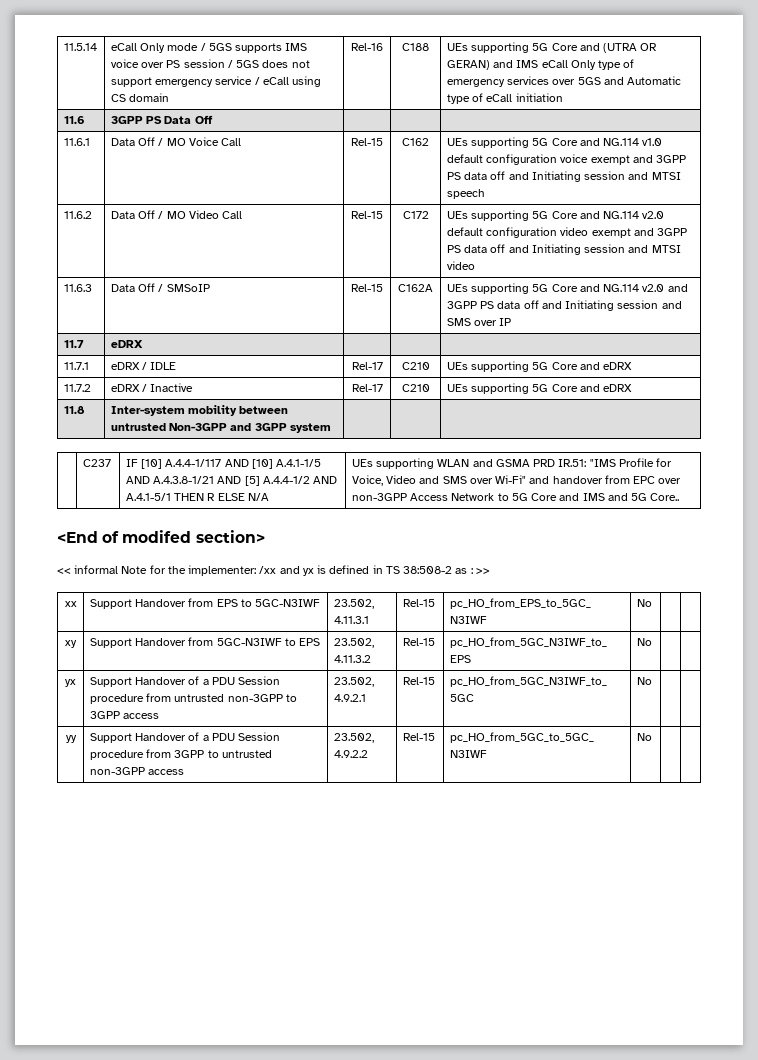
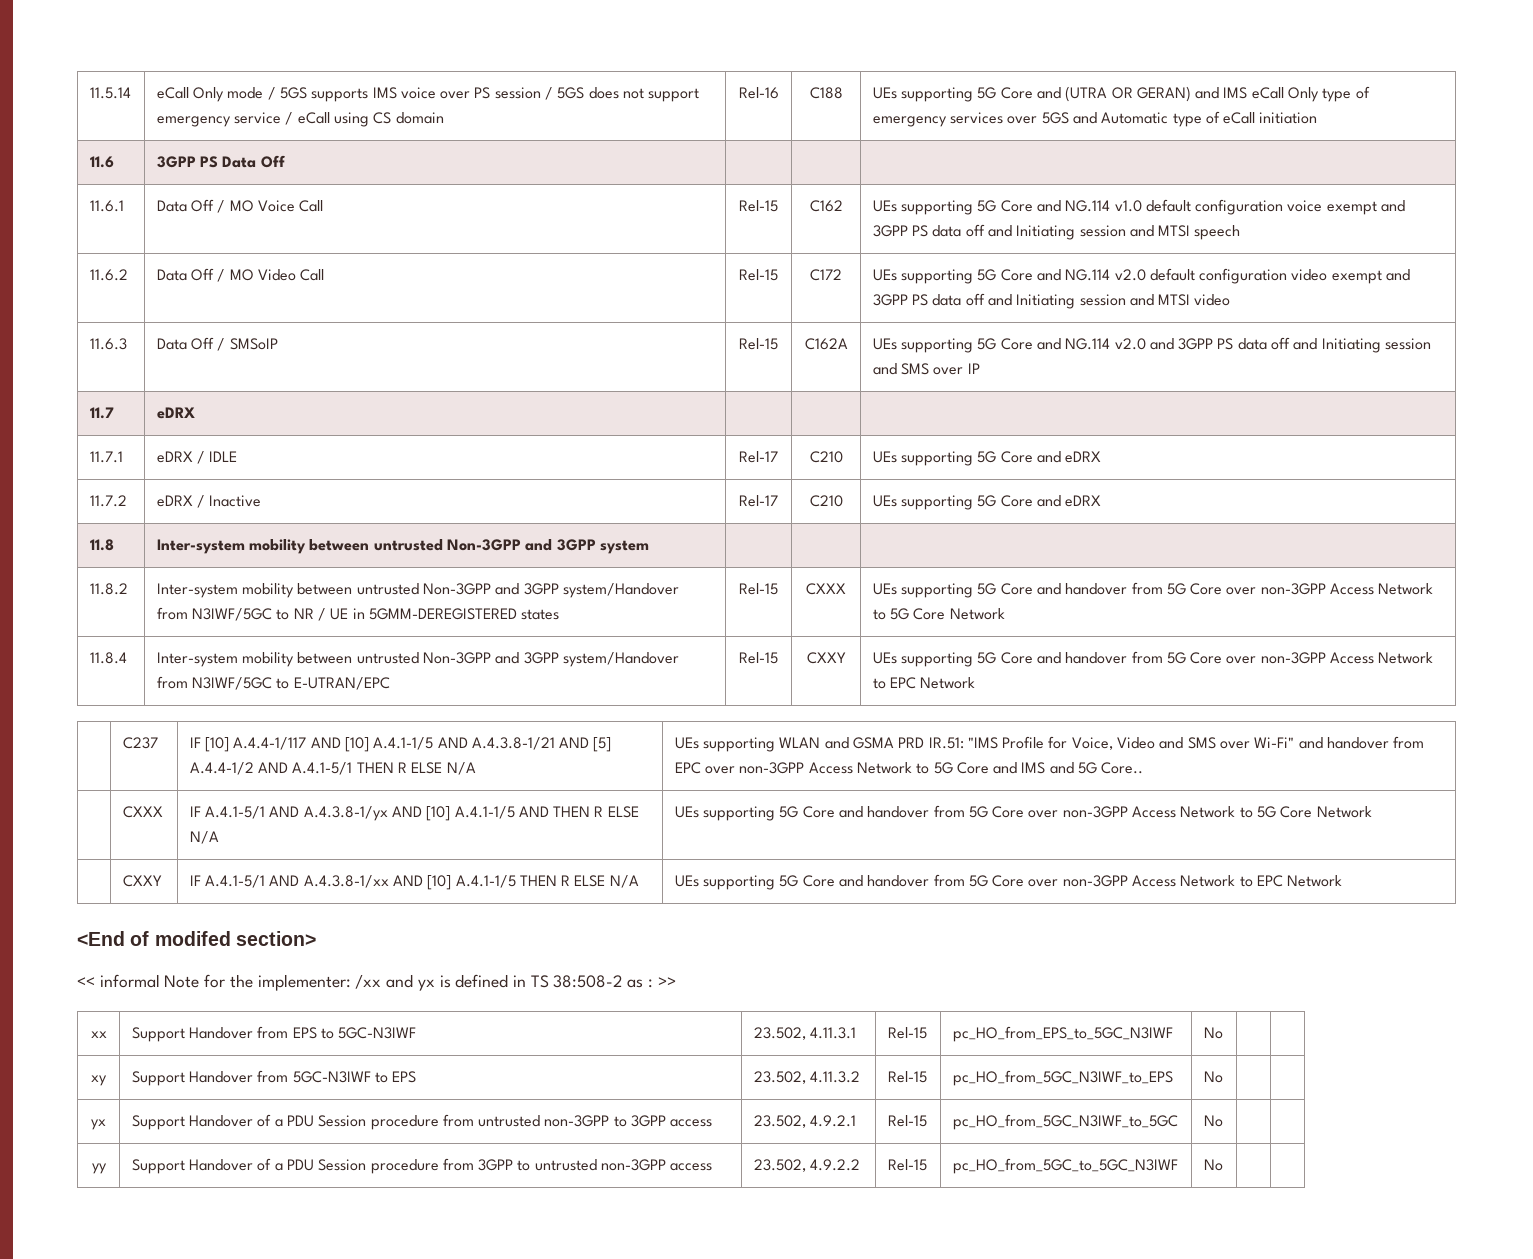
+ 11.8.2 | Inter-system mobility between untrusted Non-3GPP and 3GPP system/Handover from N3IWF/5GC to NR / UE in 5GMM-DEREGISTERED states | Rel-15 | CXXX | UEs supporting 5G Core and handover from 5G Core over non-3GPP Access Network to 5G Core Network
+ 11.8.4 | Inter-system mobility between untrusted Non-3GPP and 3GPP system/Handover from N3IWF/5GC to E-UTRAN/EPC | Rel-15 | CXXY | UEs supporting 5G Core and handover from 5G Core over non-3GPP Access Network to EPC Network
+ | CXXX | IF A.4.1-5/1 AND A.4.3.8-1/yx AND [10] A.4.1-1/5 AND THEN R ELSE N/A | UEs supporting 5G Core and handover from 5G Core over non-3GPP Access Network to 5G Core Network
+ | CXXY | IF A.4.1-5/1 AND A.4.3.8-1/xx AND [10] A.4.1-1/5 THEN R ELSE N/A | UEs supporting 5G Core and handover from 5G Core over non-3GPP Access Network to EPC Network

